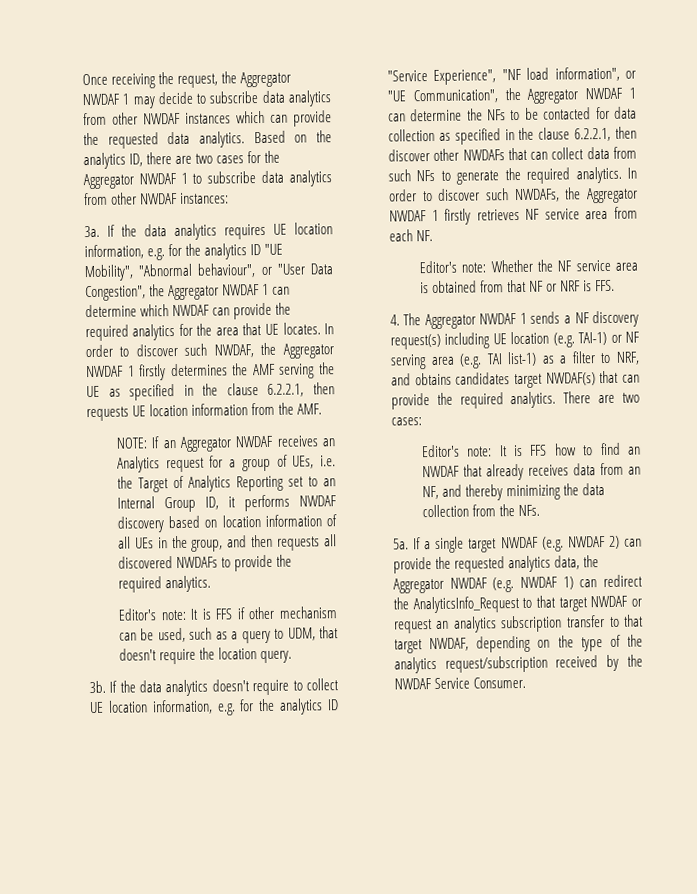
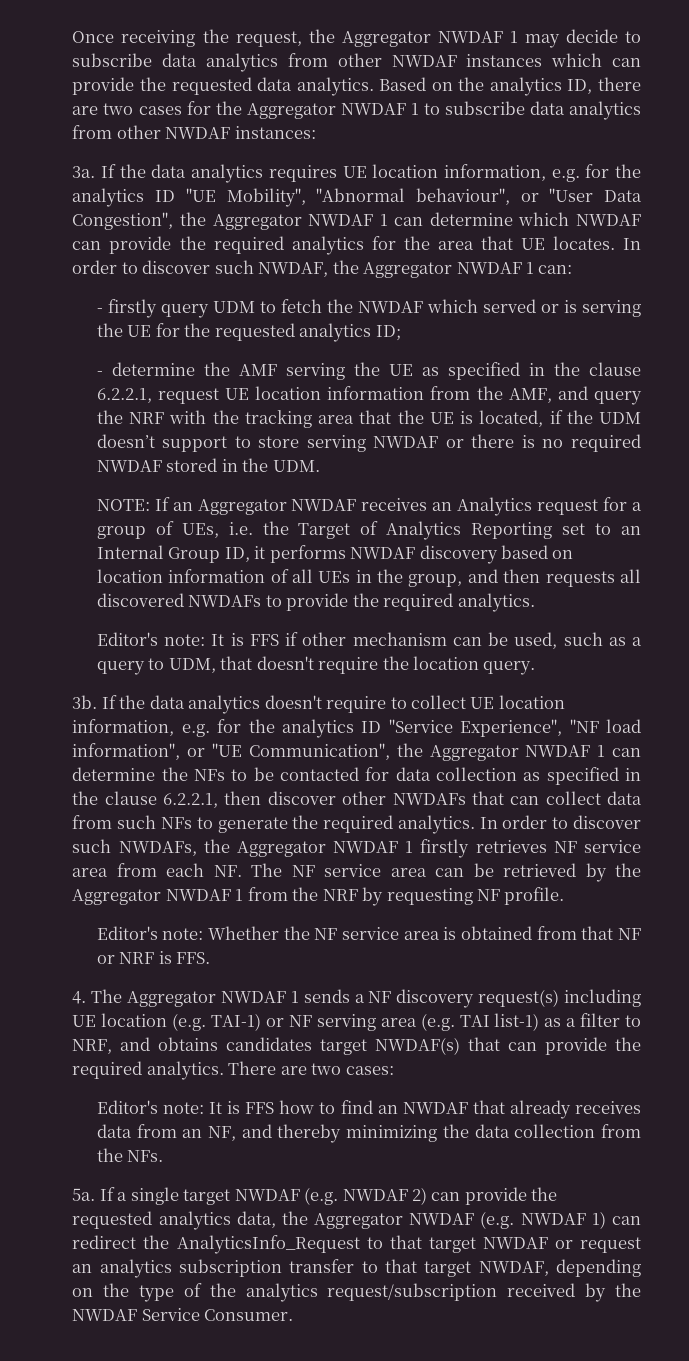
- In order to discover such NWDAF, the Aggregator NWDAF 1 firstly determines the AMF serving the UE as specified in the clause 6.2.2.1, then requests UE location information from the AMF.
+ In order to discover such NWDAF, the Aggregator NWDAF 1 can:
+ - firstly query UDM to fetch the NWDAF which served or is serving the UE for the requested analytics ID;
+ - determine the AMF serving the UE as specified in the clause 6.2.2.1, request UE location information from the AMF, and query the NRF with the tracking area that the UE is located, if the UDM doesn’t support to store serving NWDAF or there is no required NWDAF stored in the UDM.
- In order to discover such NWDAFs, the Aggregator NWDAF 1 firstly retrieves NF service area from each NF.
+ In order to discover such NWDAFs, the Aggregator NWDAF 1 firstly retrieves NF service area from each NF. The NF service area can be retrieved by the Aggregator NWDAF 1 from the NRF by requesting NF profile.

